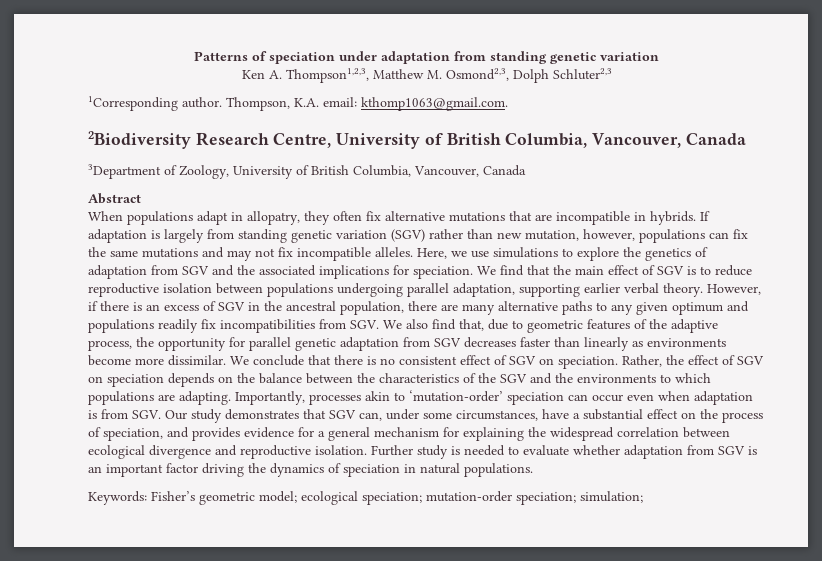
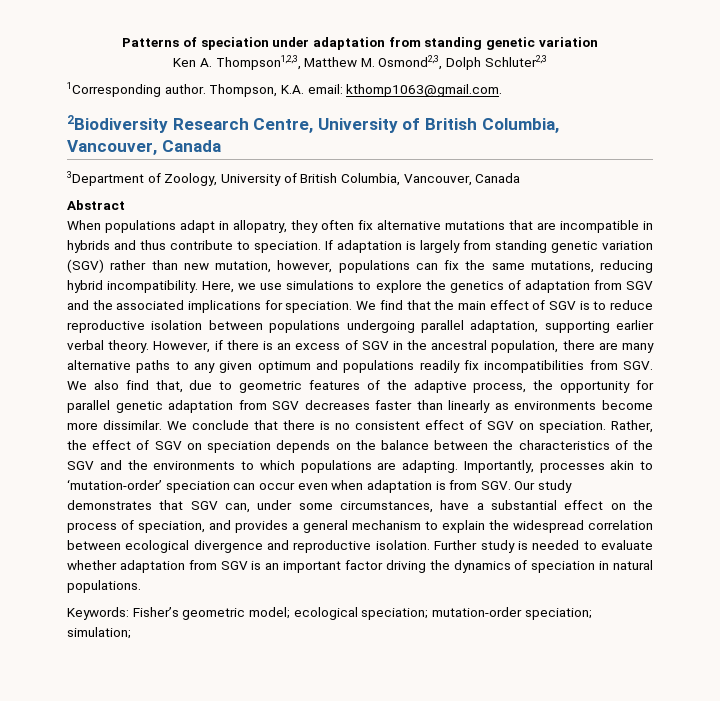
- When populations adapt in allopatry, they often fix alternative mutations that are incompatible in hybrids.
+ When populations adapt in allopatry, they often fix alternative mutations that are incompatible in hybrids and thus contribute to speciation.
- If adaptation is largely from standing genetic variation (SGV) rather than new mutation, however, populations can fix the same mutations and may not fix incompatible alleles.
+ If adaptation is largely from standing genetic variation (SGV) rather than new mutation, however, populations can fix the same mutations, reducing hybrid incompatibility.
- Importantly, processes akin to ‘mutation-order’ speciation can occur even when adaptation is from SGV. Our study demonstrates that SGV can, under some circumstances, have a substantial effect on the process of speciation, and provides evidence for a general mechanism for explaining the widespread correlation between ecological divergence and reproductive isolation.
+ Importantly, processes akin to ‘mutation-order’ speciation can occur even when adaptation is from SGV. Our study demonstrates that SGV can, under some circumstances, have a substantial effect on the process of speciation, and provides a general mechanism to explain the widespread correlation between ecological divergence and reproductive isolation.

